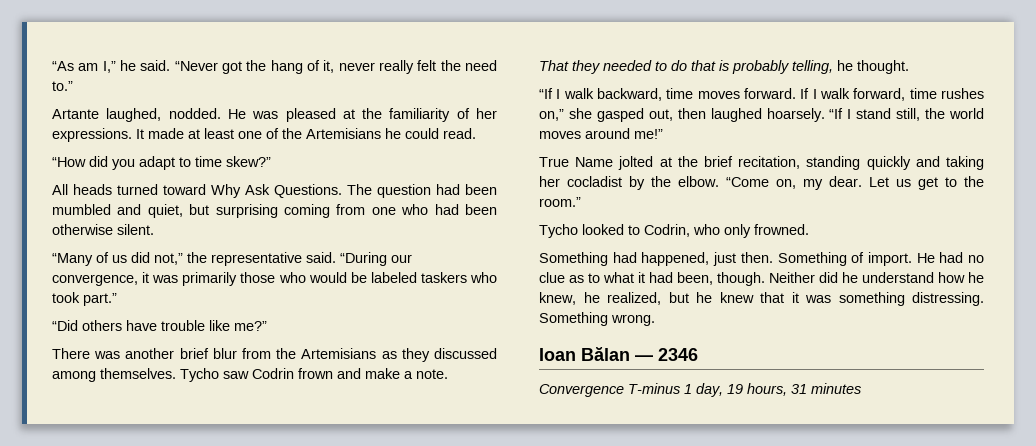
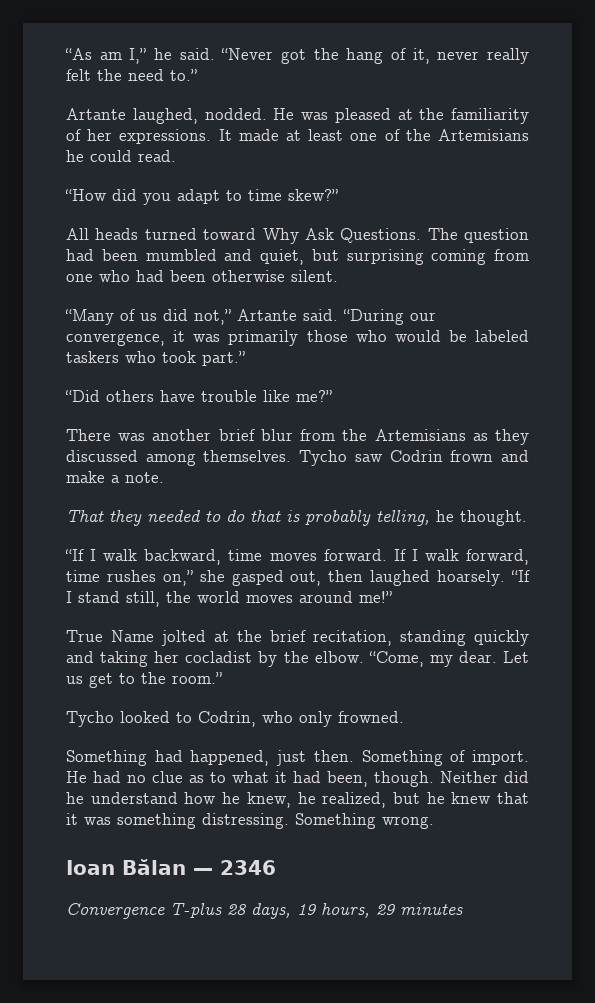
- “Many of us did not,” the representative said.
+ “Many of us did not,” Artante said.
- “Come on, my dear.
+ “Come, my dear.
- Convergence T-minus 1 day, 19 hours, 31 minutes
+ Convergence T-plus 28 days, 19 hours, 29 minutes

